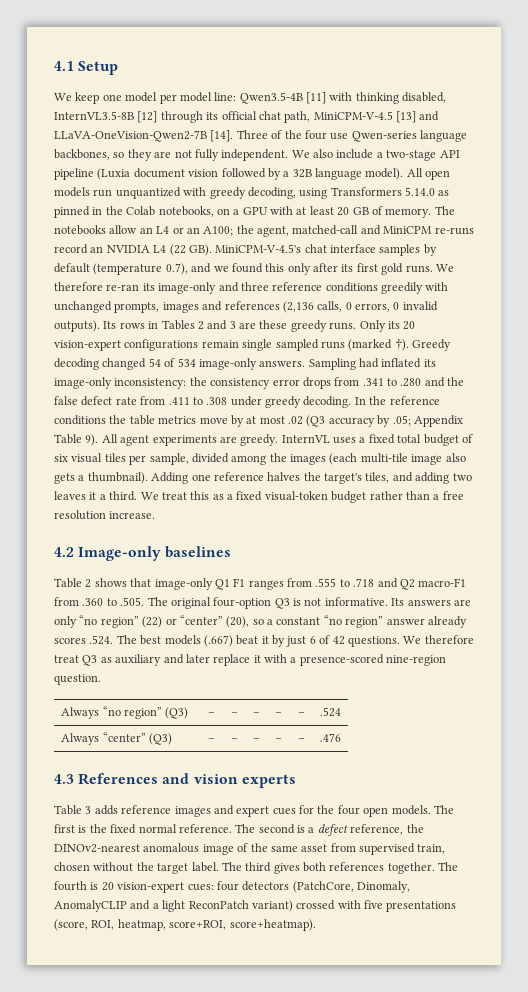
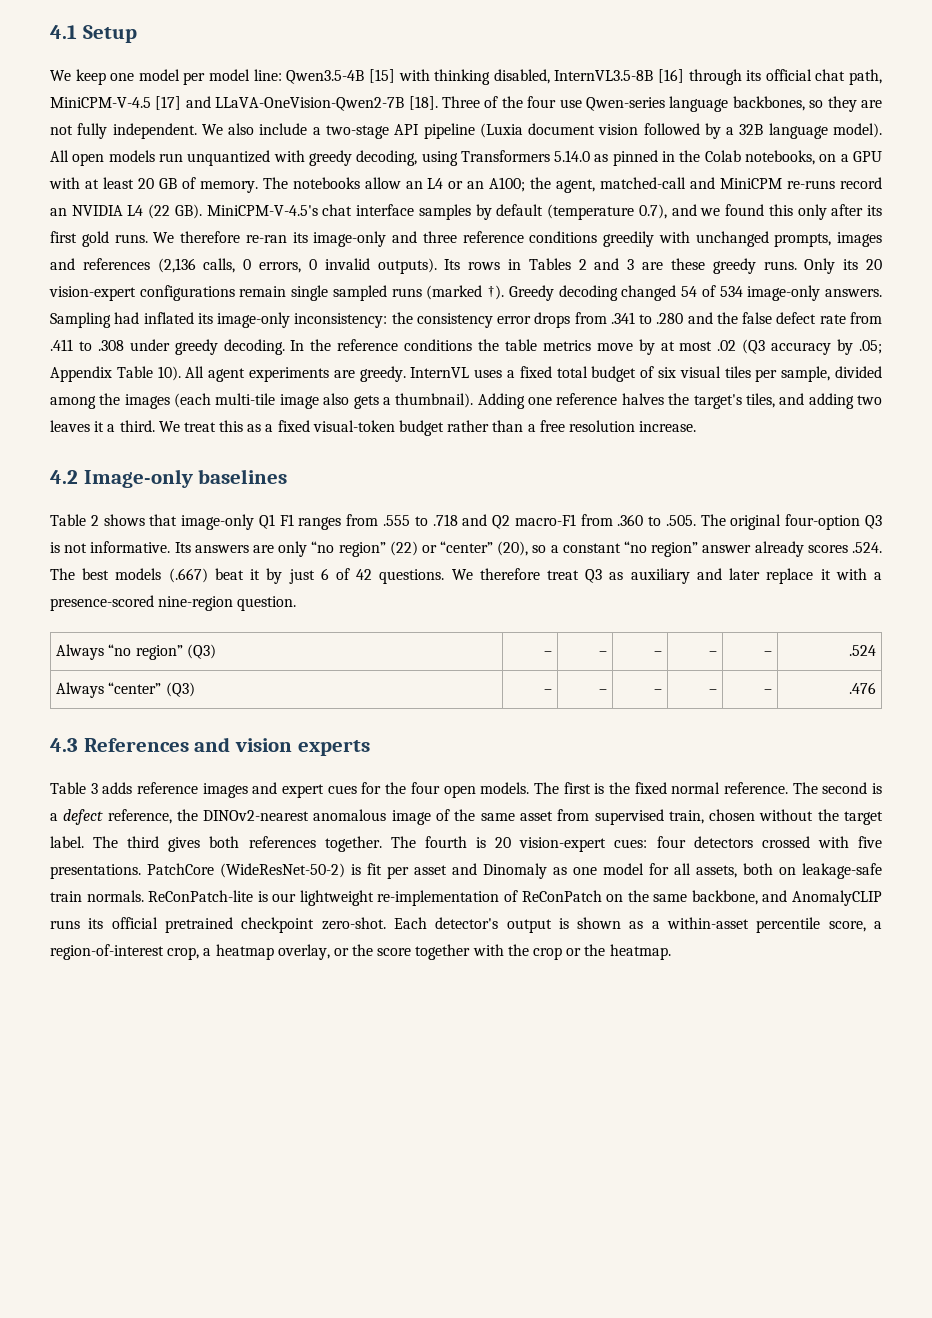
- We keep one model per model line: Qwen3.5-4B [11] with thinking disabled, InternVL3.5-8B [12] through its official chat path, MiniCPM-V-4.5 [13] and LLaVA-OneVision-Qwen2-7B [14].
+ We keep one model per model line: Qwen3.5-4B [15] with thinking disabled, InternVL3.5-8B [16] through its official chat path, MiniCPM-V-4.5 [17] and LLaVA-OneVision-Qwen2-7B [18].
- In the reference conditions the table metrics move by at most .02 (Q3 accuracy by .05; Appendix Table 9).
+ In the reference conditions the table metrics move by at most .02 (Q3 accuracy by .05; Appendix Table 10).
- The fourth is 20 vision-expert cues: four detectors (PatchCore, Dinomaly, AnomalyCLIP and a light ReconPatch variant) crossed with five presentations (score, ROI, heatmap, score+ROI, score+heatmap).
+ The fourth is 20 vision-expert cues: four detectors crossed with five presentations. PatchCore (WideResNet-50-2) is fit per asset and Dinomaly as one model for all assets, both on leakage-safe train normals. ReConPatch-lite is our lightweight re-implementation of ReConPatch on the same backbone, and AnomalyCLIP runs its official pretrained checkpoint zero-shot. Each detector's output is shown as a within-asset percentile score, a region-of-interest crop, a heatmap overlay, or the score together with the crop or the heatmap.

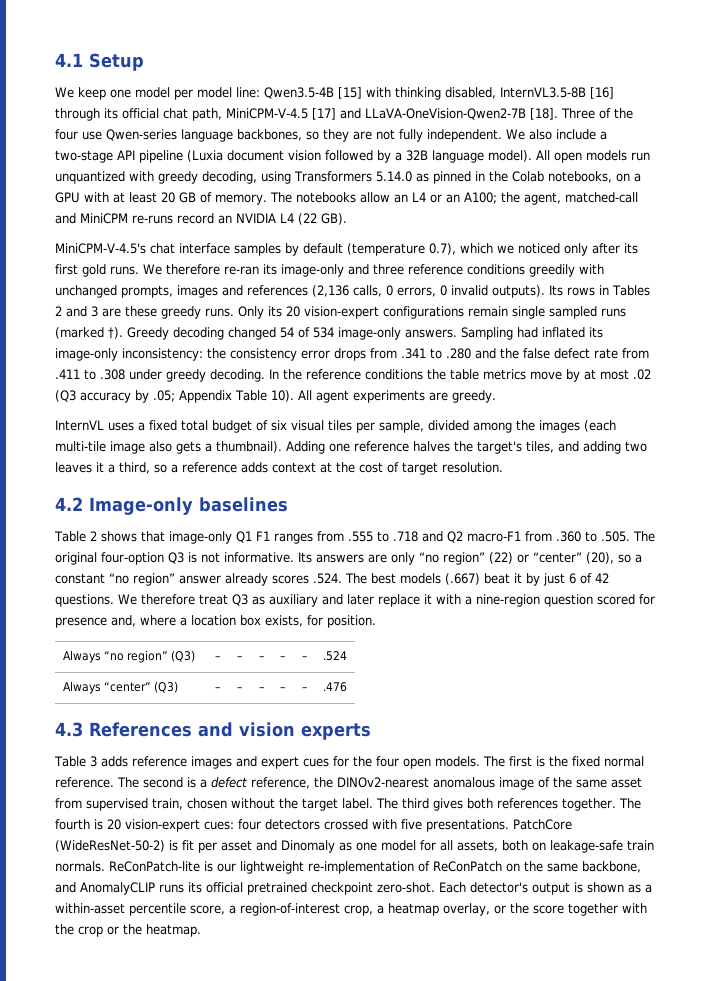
- The notebooks allow an L4 or an A100; the agent, matched-call and MiniCPM re-runs record an NVIDIA L4 (22 GB). MiniCPM-V-4.5's chat interface samples by default (temperature 0.7), and we found this only after its first gold runs.
+ The notebooks allow an L4 or an A100; the agent, matched-call and MiniCPM re-runs record an NVIDIA L4 (22 GB).
+ MiniCPM-V-4.5's chat interface samples by default (temperature 0.7), which we noticed only after its first gold runs.
- All agent experiments are greedy. InternVL uses a fixed total budget of six visual tiles per sample, divided among the images (each multi-tile image also gets a thumbnail).
+ All agent experiments are greedy.
+ InternVL uses a fixed total budget of six visual tiles per sample, divided among the images (each multi-tile image also gets a thumbnail).
- Adding one reference halves the target's tiles, and adding two leaves it a third. We treat this as a fixed visual-token budget rather than a free resolution increase.
+ Adding one reference halves the target's tiles, and adding two leaves it a third, so a reference adds context at the cost of target resolution.
- We therefore treat Q3 as auxiliary and later replace it with a presence-scored nine-region question.
+ We therefore treat Q3 as auxiliary and later replace it with a nine-region question scored for presence and, where a location box exists, for position.

